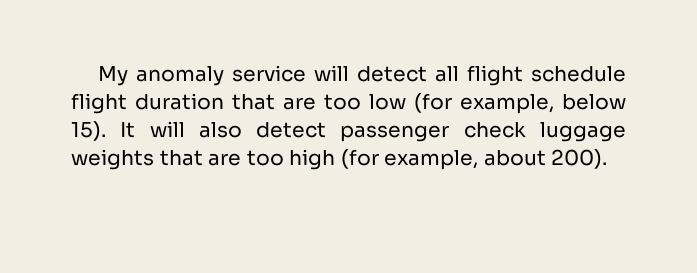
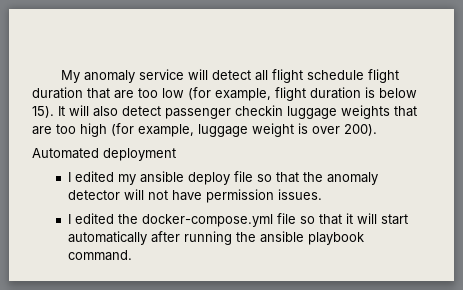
- My anomaly service will detect all flight schedule flight duration that are too low (for example, below 15).
+ My anomaly service will detect all flight schedule flight duration that are too low (for example, flight duration is below 15).
- It will also detect passenger check luggage weights that are too high (for example, about 200).
+ It will also detect passenger checkin luggage weights that are too high (for example, luggage weight is over 200).
+ Automated deployment
+ I edited my ansible deploy file so that the anomaly detector will not have permission issues.
+ I edited the docker-compose.yml file so that it will start automatically after running the ansible playbook command.

